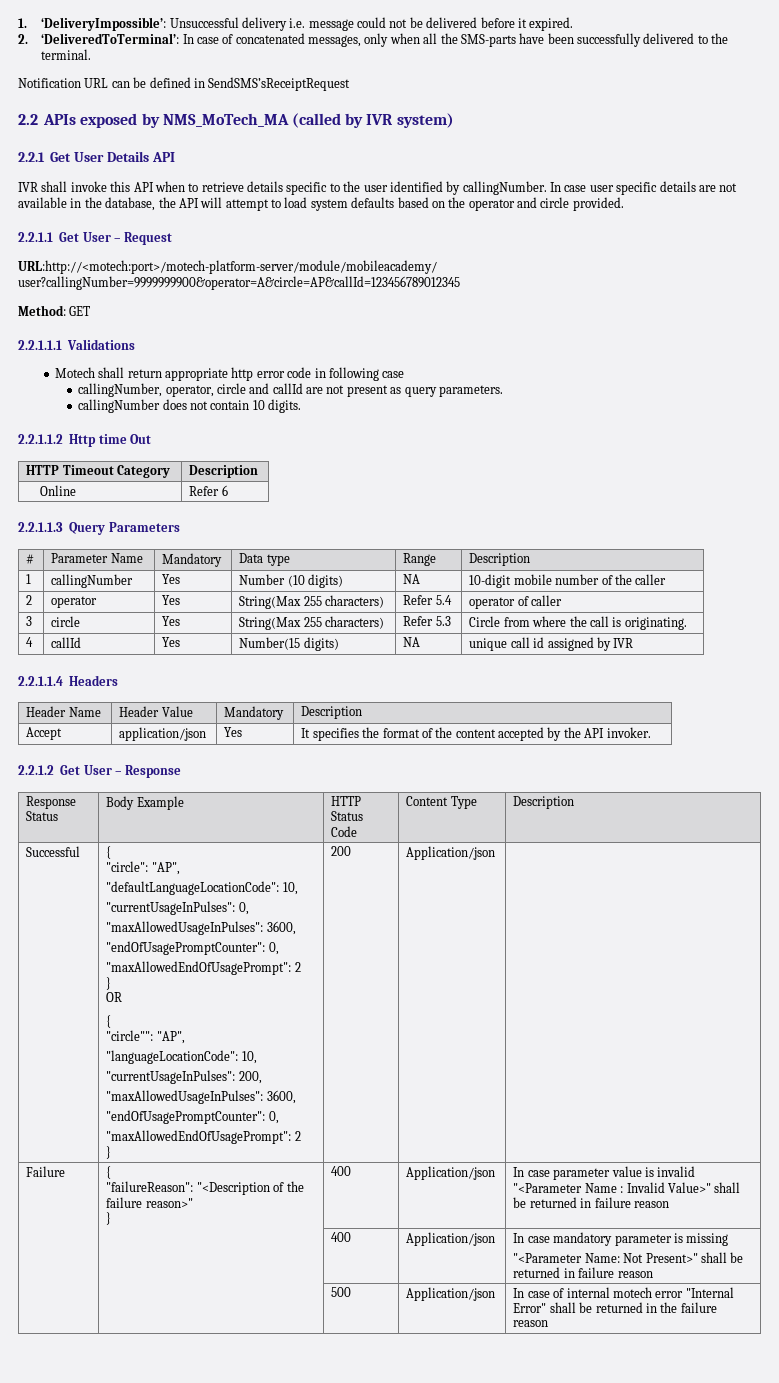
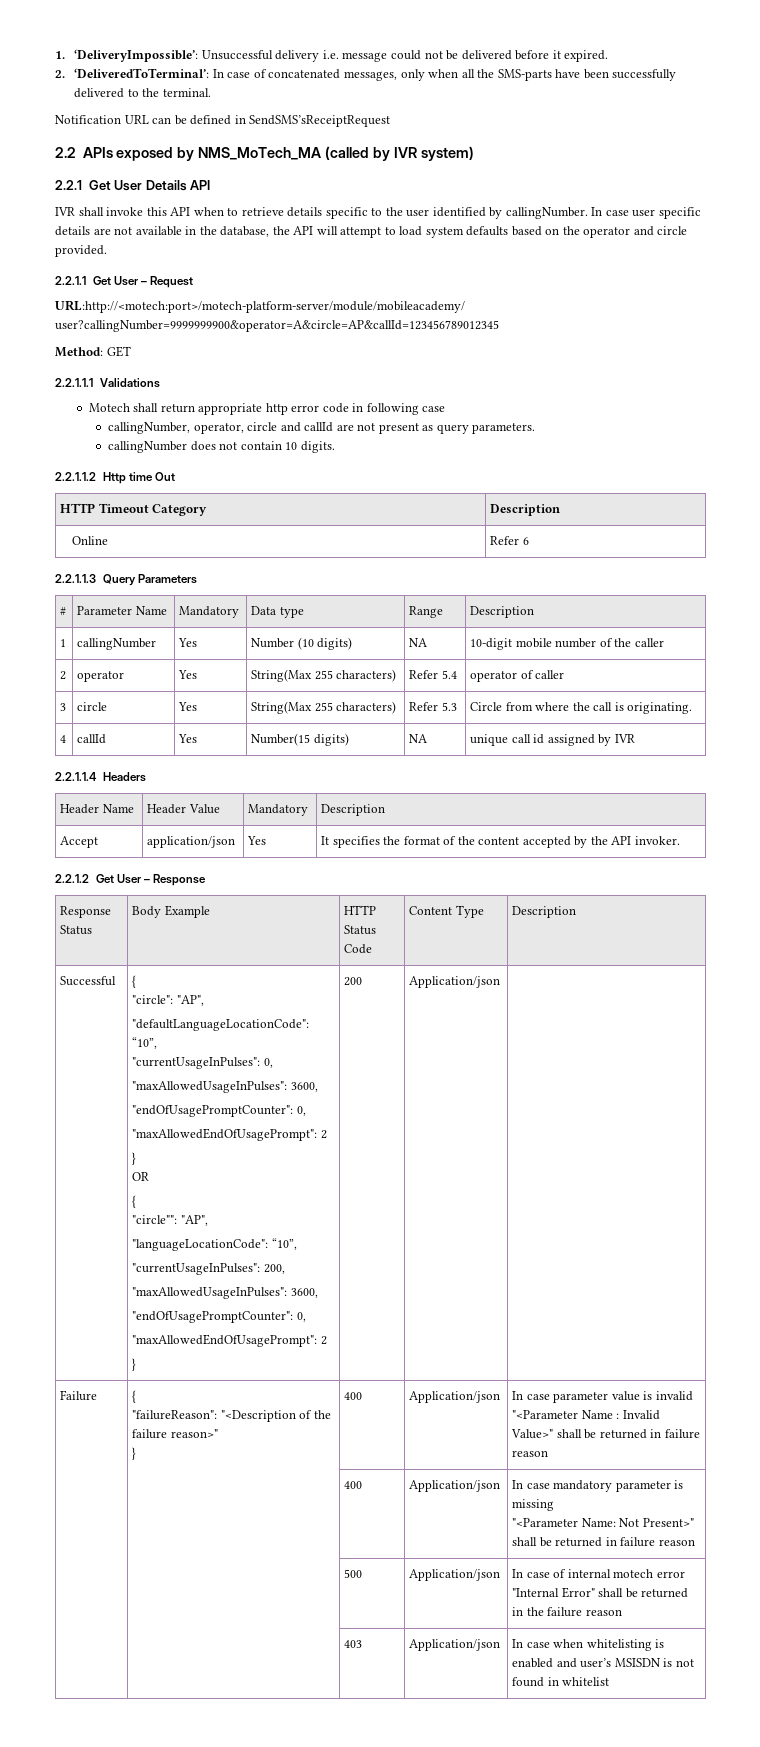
  Successful | {
  "circle": "AP",
- "defaultLanguageLocationCode": 10,
+ "defaultLanguageLocationCode": “10”,
  "currentUsageInPulses": 0,
  "maxAllowedUsageInPulses": 3600,
  "endOfUsagePromptCounter": 0,
  "maxAllowedEndOfUsagePrompt": 2
  }
  OR
  {
  "circle"": "AP",
- "languageLocationCode": 10,
+ "languageLocationCode": “10”,
+ | | 403 | Application/json | In case when whitelisting is enabled and user’s MSISDN is not found in whitelist

